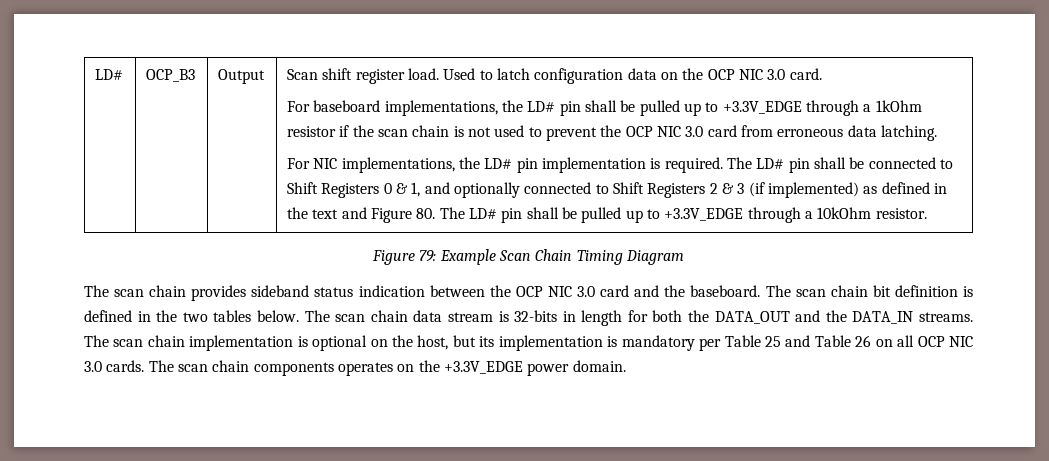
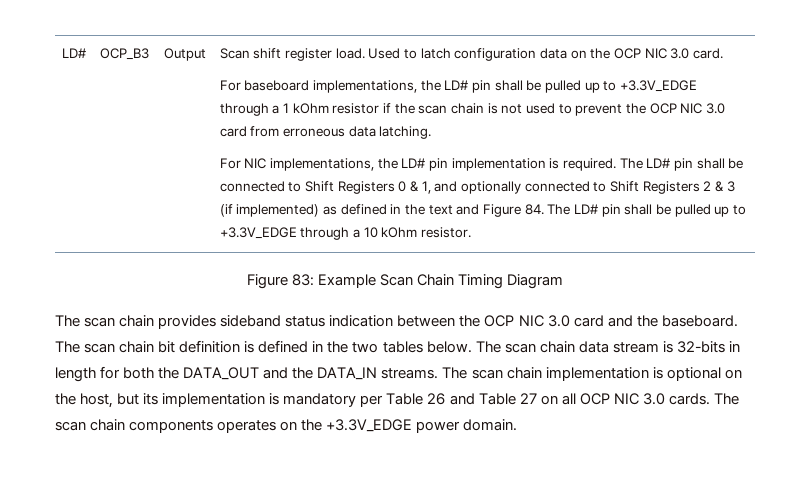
- For baseboard implementations, the LD# pin shall be pulled up to +3.3V_EDGE through a 1kOhm resistor if the scan chain is not used to prevent the OCP NIC 3.0 card from erroneous data latching.
+ For baseboard implementations, the LD# pin shall be pulled up to +3.3V_EDGE through a 1 kOhm resistor if the scan chain is not used to prevent the OCP NIC 3.0 card from erroneous data latching.
- The LD# pin shall be connected to Shift Registers 0 & 1, and optionally connected to Shift Registers 2 & 3 (if implemented) as defined in the text and Figure 80. The LD# pin shall be pulled up to +3.3V_EDGE through a 10kOhm resistor.
+ The LD# pin shall be connected to Shift Registers 0 & 1, and optionally connected to Shift Registers 2 & 3 (if implemented) as defined in the text and Figure 84. The LD# pin shall be pulled up to +3.3V_EDGE through a 10 kOhm resistor.
- Figure 79: Example Scan Chain Timing Diagram
+ Figure 83: Example Scan Chain Timing Diagram
- The scan chain implementation is optional on the host, but its implementation is mandatory per Table 25 and Table 26 on all OCP NIC 3.0 cards.
+ The scan chain implementation is optional on the host, but its implementation is mandatory per Table 26 and Table 27 on all OCP NIC 3.0 cards.

